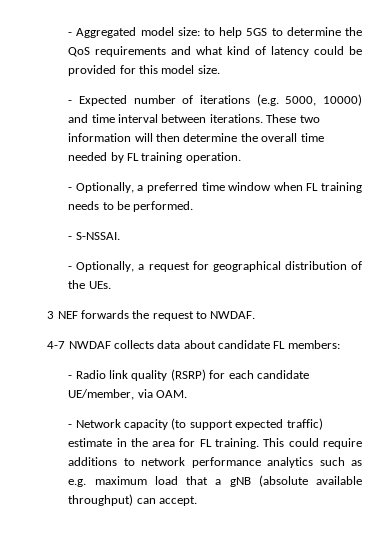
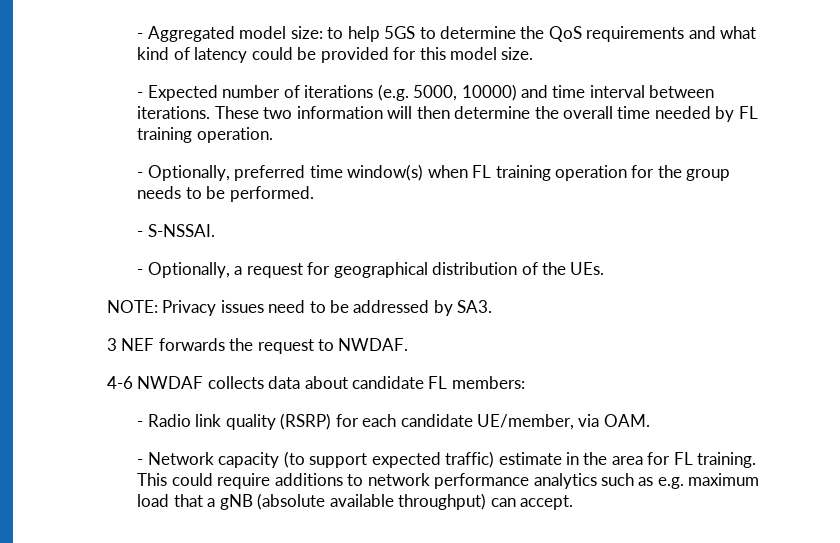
- - Optionally, a preferred time window when FL training needs to be performed.
+ - Optionally, preferred time window(s) when FL training operation for the group needs to be performed.
+ NOTE: Privacy issues need to be addressed by SA3.
- 4-7 NWDAF collects data about candidate FL members:
+ 4-6 NWDAF collects data about candidate FL members:

